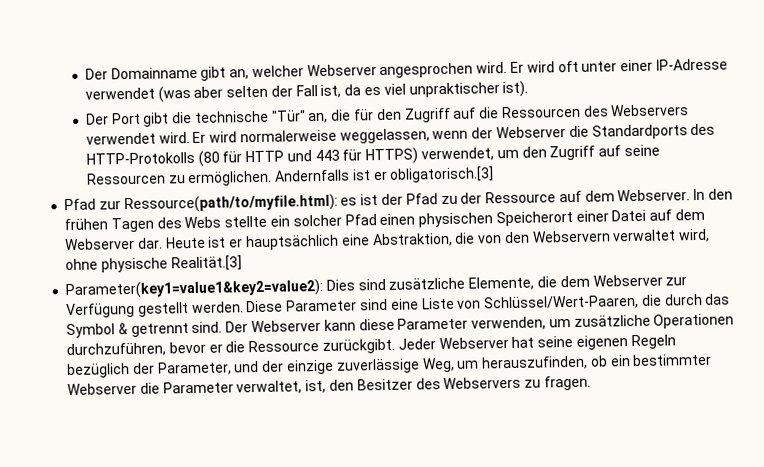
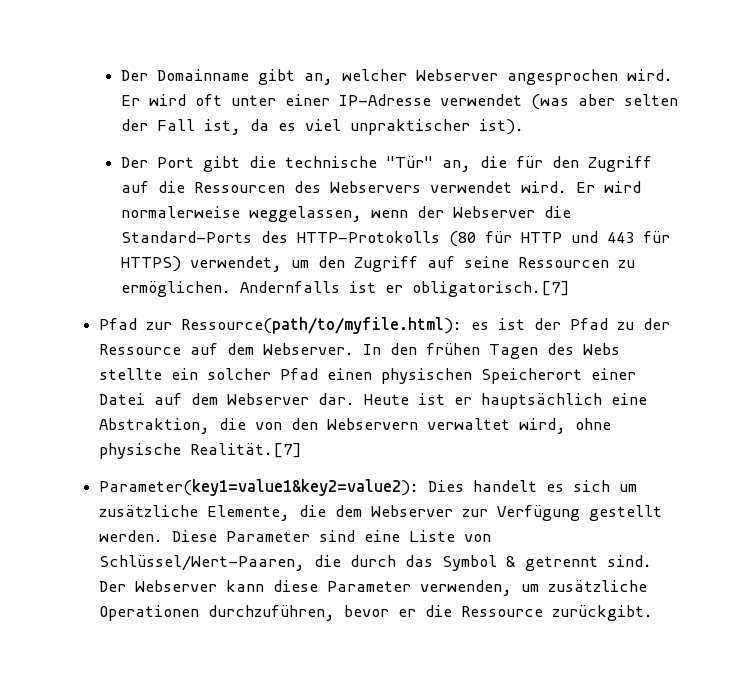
- Er wird normalerweise weggelassen, wenn der Webserver die Standardports des HTTP-Protokolls (80 für HTTP und 443 für HTTPS) verwendet, um den Zugriff auf seine Ressourcen zu ermöglichen.
+ Er wird normalerweise weggelassen, wenn der Webserver die Standard-Ports des HTTP-Protokolls (80 für HTTP und 443 für HTTPS) verwendet, um den Zugriff auf seine Ressourcen zu ermöglichen.
- Andernfalls ist er obligatorisch.[3]
+ Andernfalls ist er obligatorisch.[7]
- Heute ist er hauptsächlich eine Abstraktion, die von den Webservern verwaltet wird, ohne physische Realität.[3]
+ Heute ist er hauptsächlich eine Abstraktion, die von den Webservern verwaltet wird, ohne physische Realität.[7]
- Parameter(key1=value1&key2=value2): Dies sind zusätzliche Elemente, die dem Webserver zur Verfügung gestellt werden.
+ Parameter(key1=value1&key2=value2): Dies handelt es sich um zusätzliche Elemente, die dem Webserver zur Verfügung gestellt werden.
- Jeder Webserver hat seine eigenen Regeln bezüglich der Parameter, und der einzige zuverlässige Weg, um herauszufinden, ob ein bestimmter Webserver die Parameter verwaltet, ist, den Besitzer des Webservers zu fragen.

